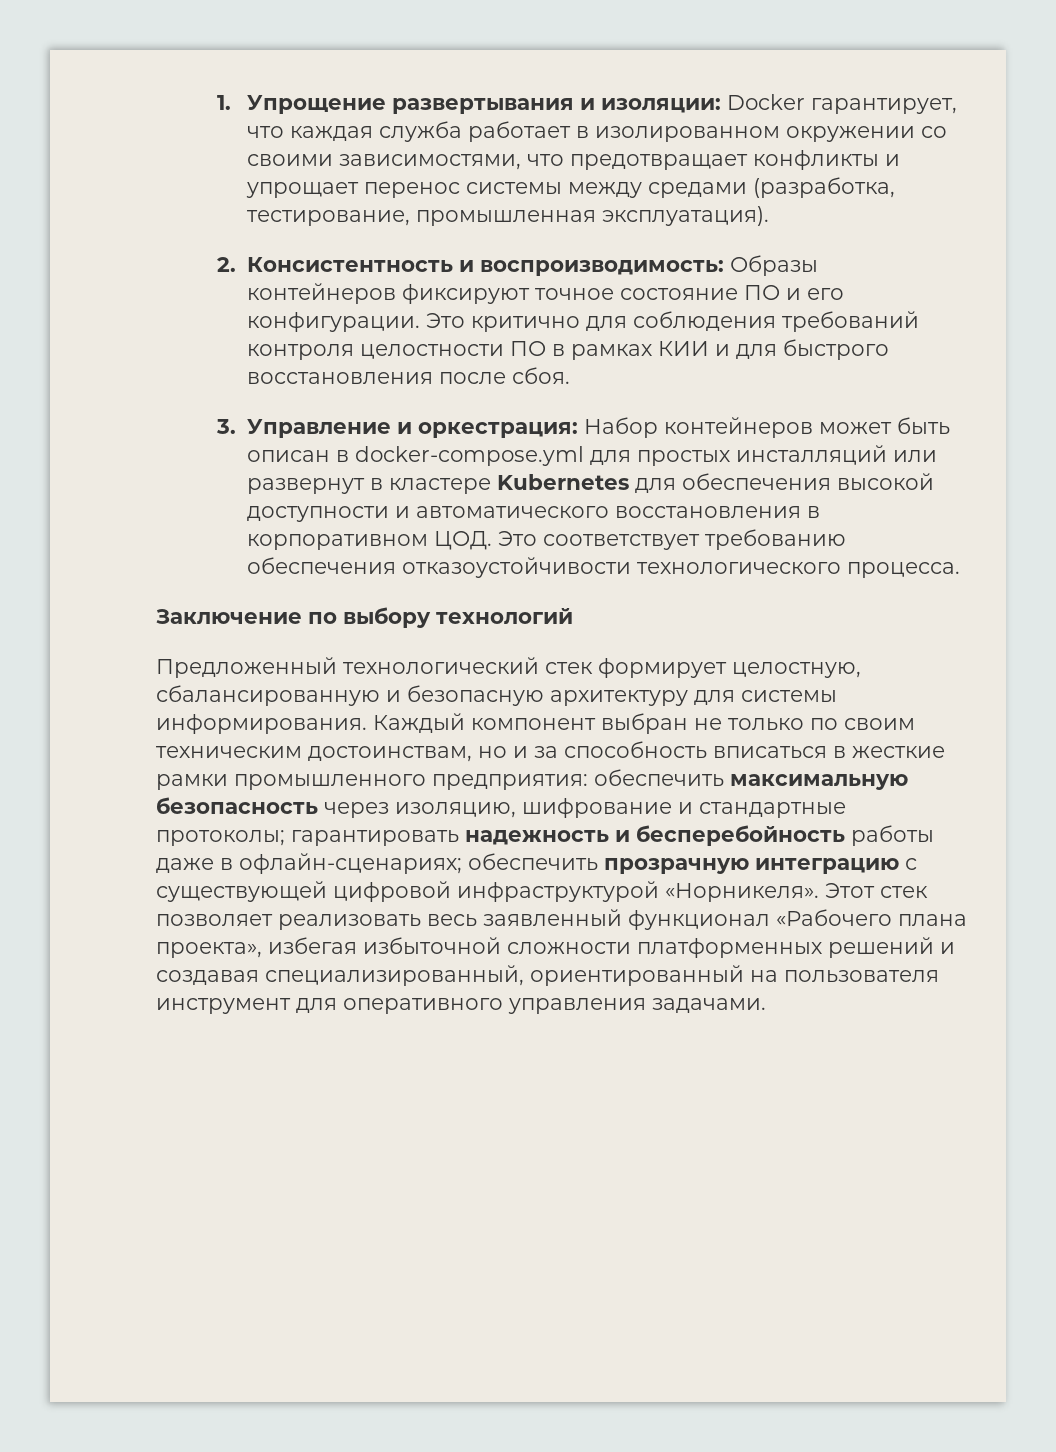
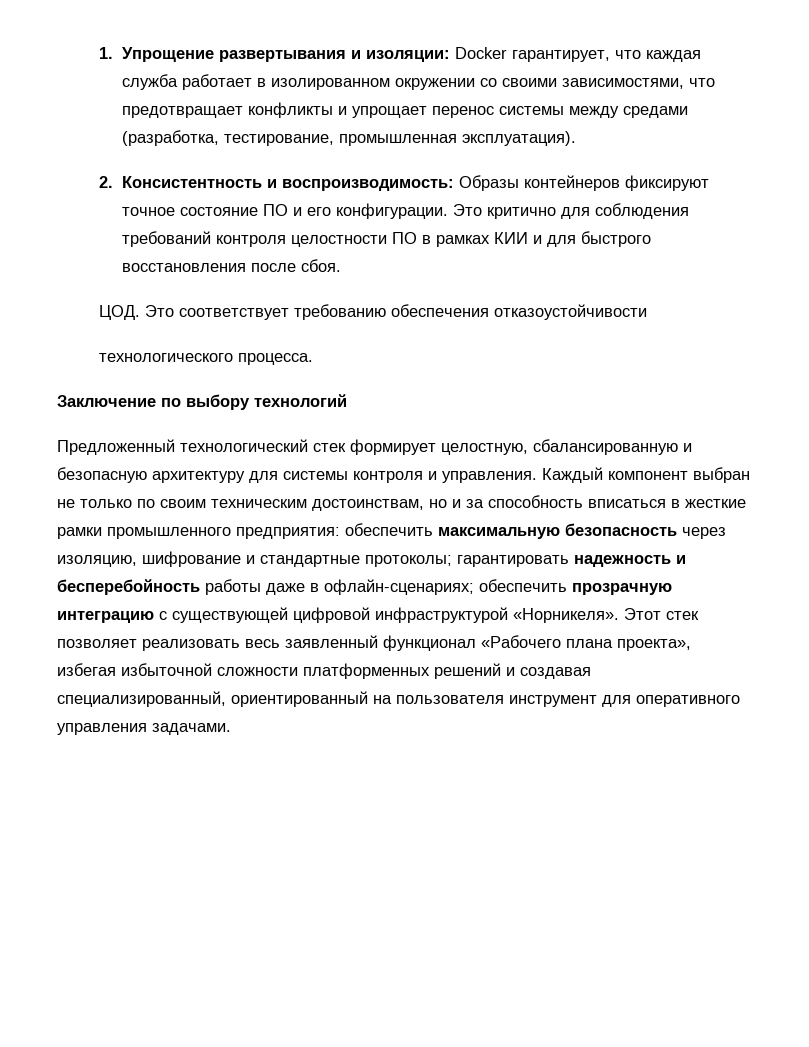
- 3. Управление и оркестрация: Набор контейнеров может быть описан в docker-compose.yml для простых инсталляций или развернут в кластере Kubernetes для обеспечения высокой доступности и автоматического восстановления в корпоративном ЦОД. Это соответствует требованию обеспечения отказоустойчивости технологического процесса.
+ ЦОД. Это соответствует требованию обеспечения отказоустойчивости
+ технологического процесса.
- Предложенный технологический стек формирует целостную, сбалансированную и безопасную архитектуру для системы информирования.
+ Предложенный технологический стек формирует целостную, сбалансированную и безопасную архитектуру для системы контроля и управления.

